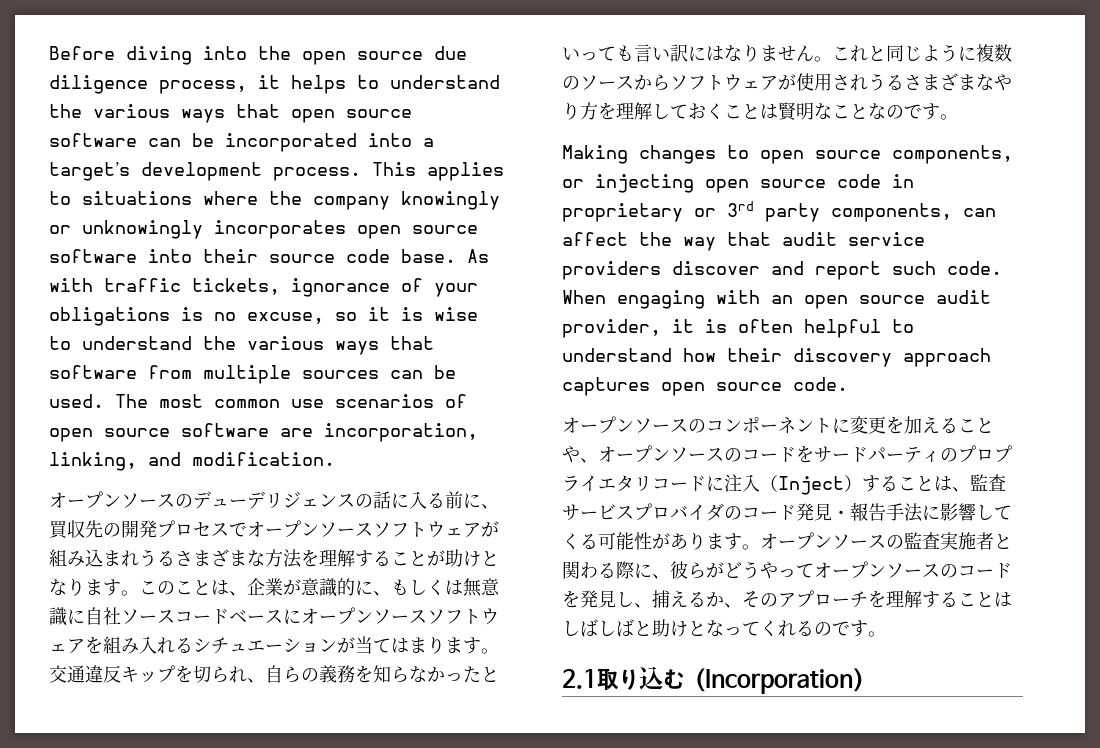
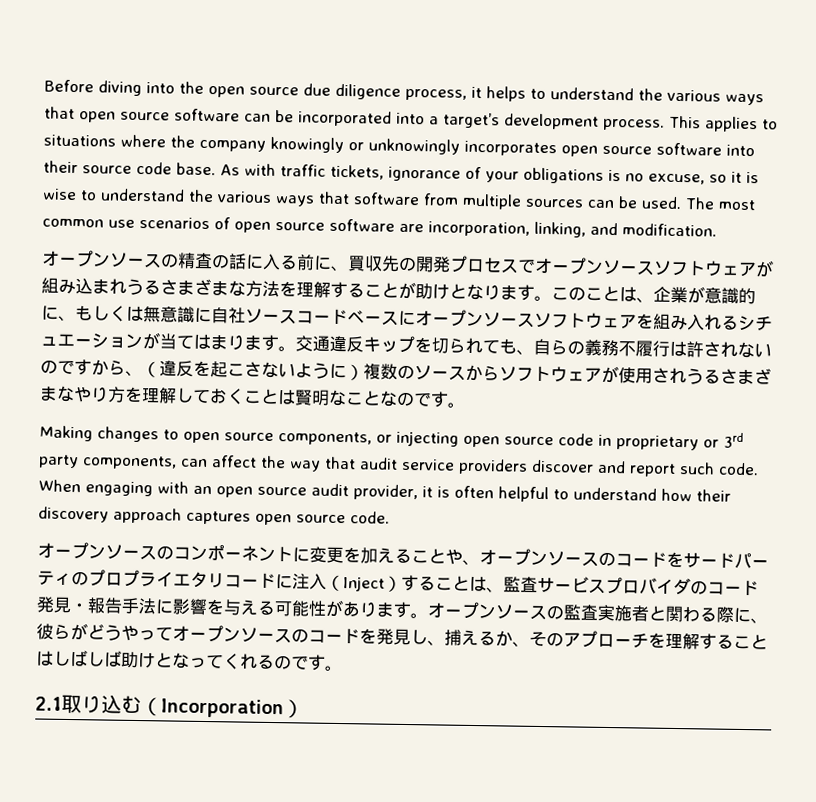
- オープンソースのデューデリジェンスの話に入る前に、買収先の開発プロセスでオープンソースソフトウェアが組み込まれうるさまざまな方法を理解することが助けとなります。
+ オープンソースの精査の話に入る前に、買収先の開発プロセスでオープンソースソフトウェアが組み込まれうるさまざまな方法を理解することが助けとなります。
- 交通違反キップを切られ、自らの義務を知らなかったといっても言い訳にはなりません。これと同じように複数のソースからソフトウェアが使用されうるさまざまなやり方を理解しておくことは賢明なことなのです。
+ 交通違反キップを切られても、自らの義務不履行は許されないのですから、（違反を起こさないように）複数のソースからソフトウェアが使用されうるさまざまなやり方を理解しておくことは賢明なことなのです。
- オープンソースのコンポーネントに変更を加えることや、オープンソースのコードをサードパーティのプロプライエタリコードに注入（Inject）することは、監査サービスプロバイダのコード発見・報告手法に影響してくる可能性があります。
+ オープンソースのコンポーネントに変更を加えることや、オープンソースのコードをサードパーティのプロプライエタリコードに注入（Inject）することは、監査サービスプロバイダのコード発見・報告手法に影響を与える可能性があります。
- オープンソースの監査実施者と関わる際に、彼らがどうやってオープンソースのコードを発見し、捕えるか、そのアプローチを理解することはしばしばと助けとなってくれるのです。
+ オープンソースの監査実施者と関わる際に、彼らがどうやってオープンソースのコードを発見し、捕えるか、そのアプローチを理解することはしばしば助けとなってくれるのです。

